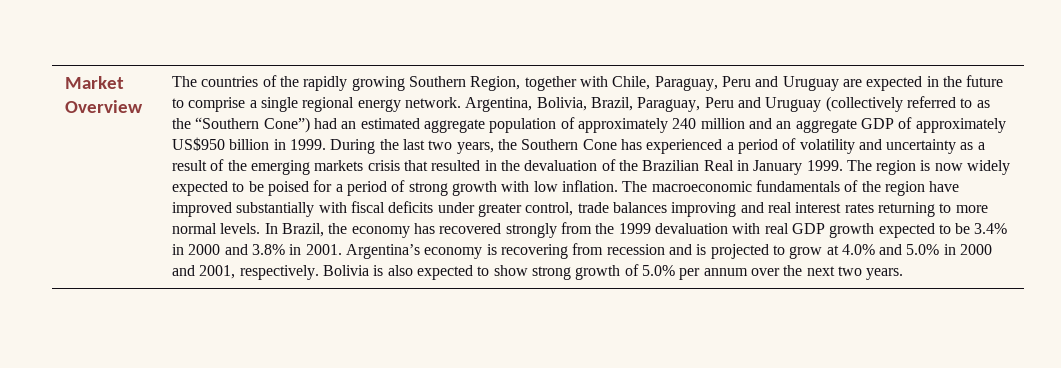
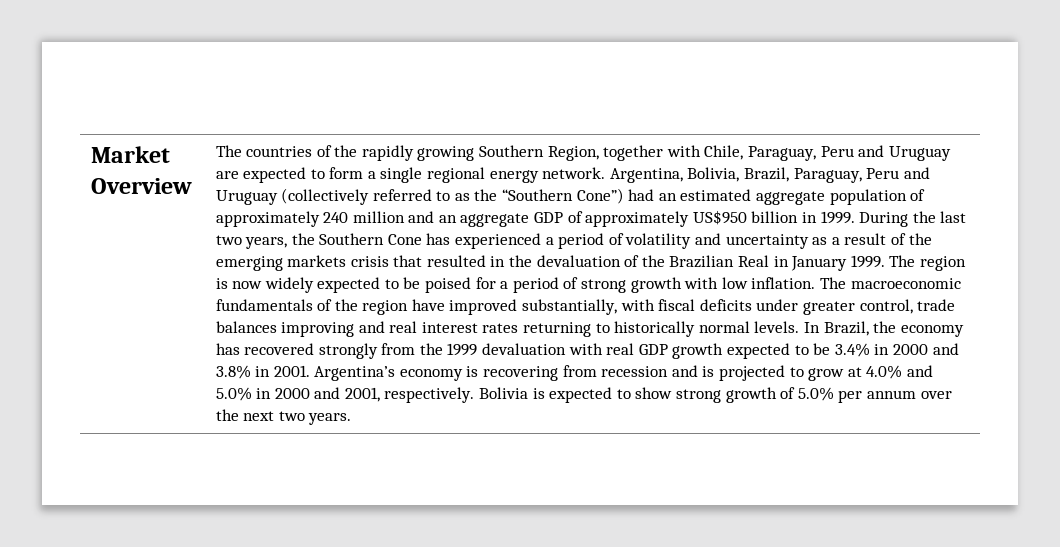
- The countries of the rapidly growing Southern Region, together with Chile, Paraguay, Peru and Uruguay are expected in the future to comprise a single regional energy network.
+ The countries of the rapidly growing Southern Region, together with Chile, Paraguay, Peru and Uruguay are expected to form a single regional energy network.
- The macroeconomic fundamentals of the region have improved substantially with fiscal deficits under greater control, trade balances improving and real interest rates returning to more normal levels.
+ The macroeconomic fundamentals of the region have improved substantially, with fiscal deficits under greater control, trade balances improving and real interest rates returning to historically normal levels.
- Bolivia is also expected to show strong growth of 5.0% per annum over the next two years.
+ Bolivia is expected to show strong growth of 5.0% per annum over the next two years.

